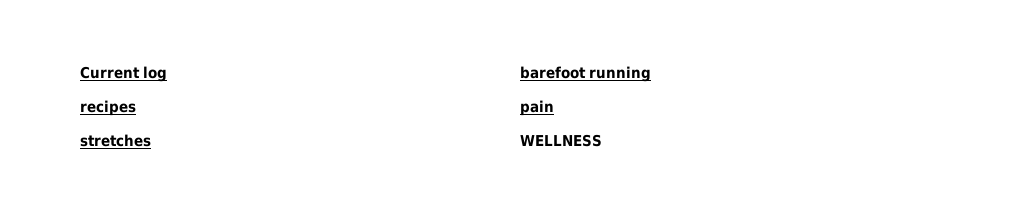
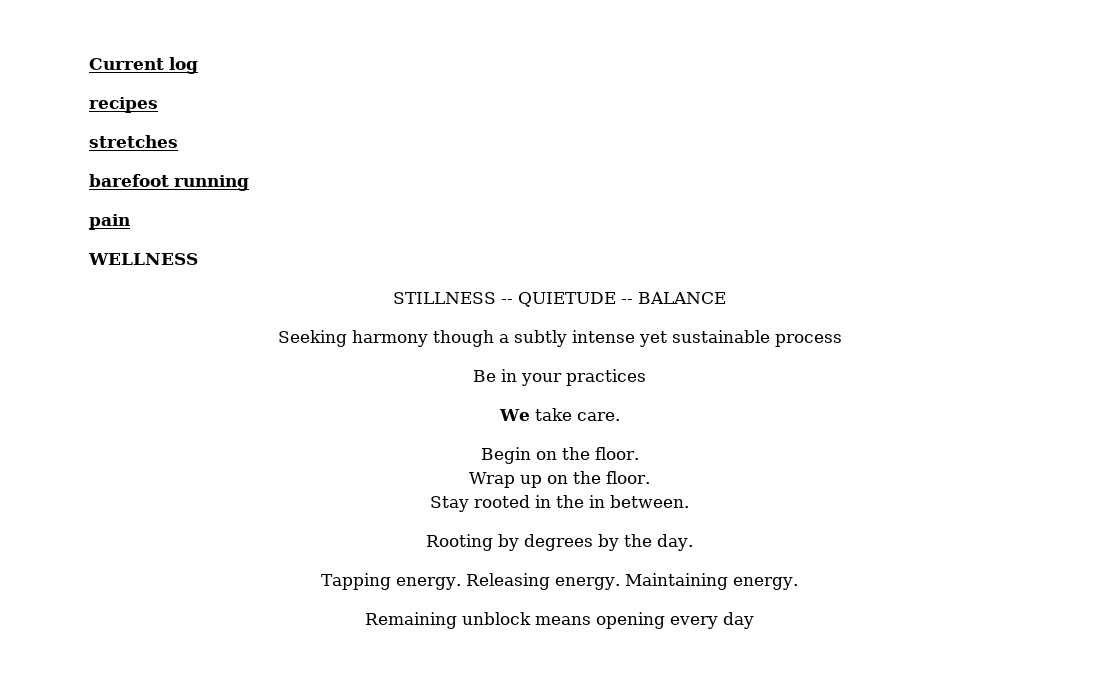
+ STILLNESS -- QUIETUDE -- BALANCE
+ Seeking harmony though a subtly intense yet sustainable process
+ Be in your practices
+ We take care.
+ Begin on the floor.
+ Wrap up on the floor.
+ Stay rooted in the in between.
+ Rooting by degrees by the day.
+ Tapping energy. Releasing energy. Maintaining energy.
+ Remaining unblock means opening every day

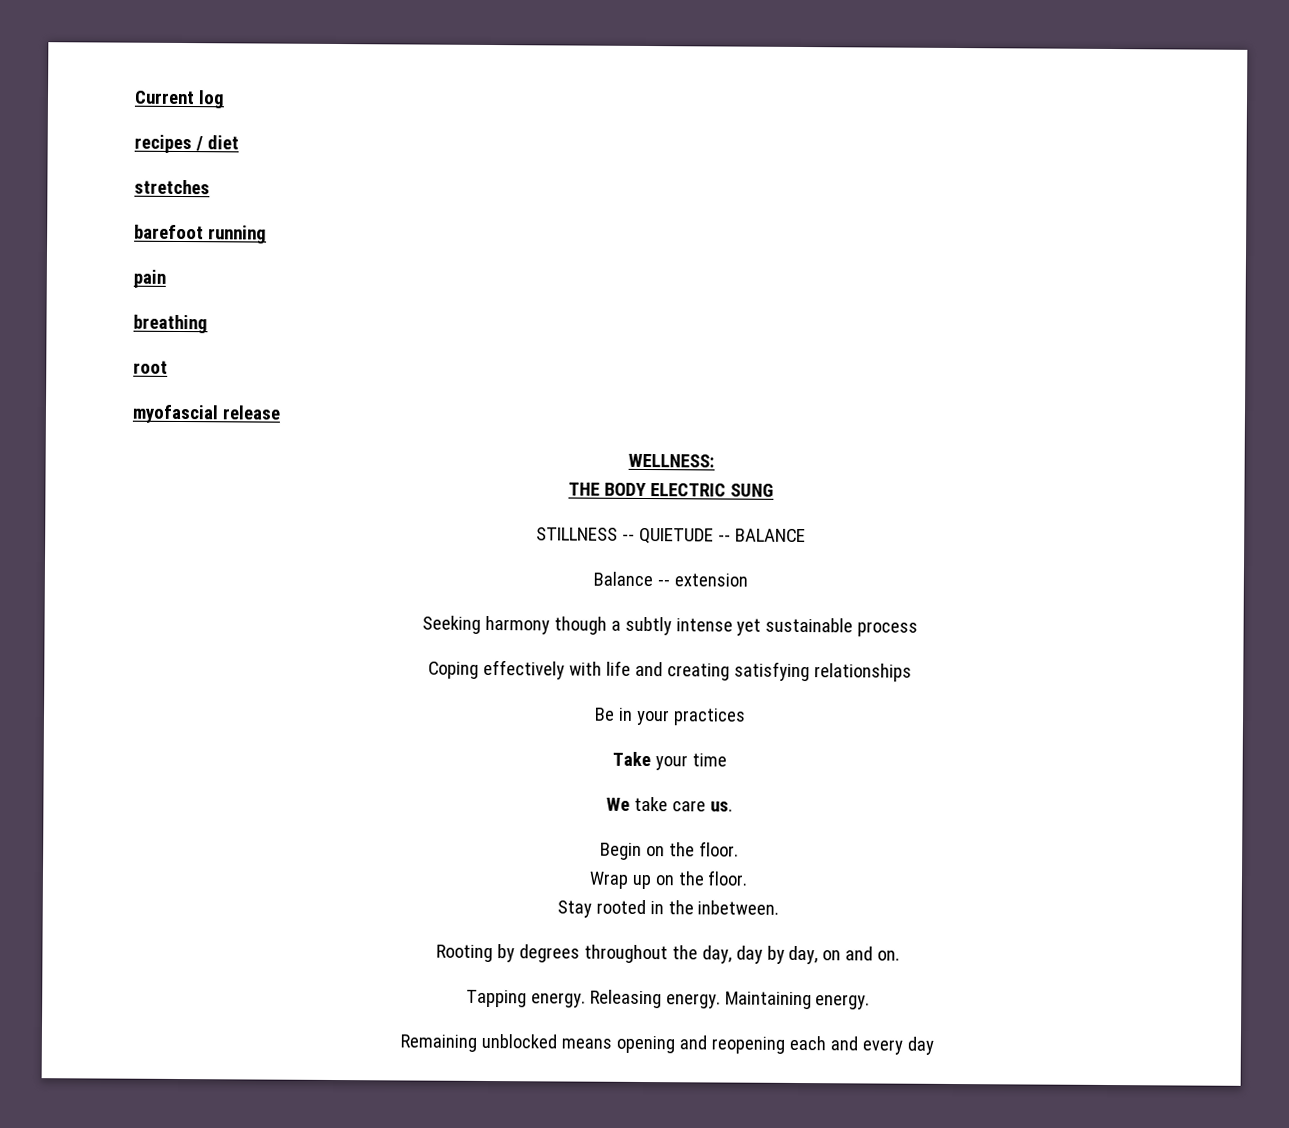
- recipes
+ recipes / diet
- WELLNESS
+ breathing
+ root
+ myofascial release
+ WELLNESS:
+ THE BODY ELECTRIC SUNG
+ Balance -- extension
+ Coping effectively with life and creating satisfying relationships
+ Take your time
- We take care.
+ We take care us.
- Stay rooted in the in between.
+ Stay rooted in the inbetween.
- Rooting by degrees by the day.
+ Rooting by degrees throughout the day, day by day, on and on.
- Remaining unblock means opening every day
+ Remaining unblocked means opening and reopening each and every day

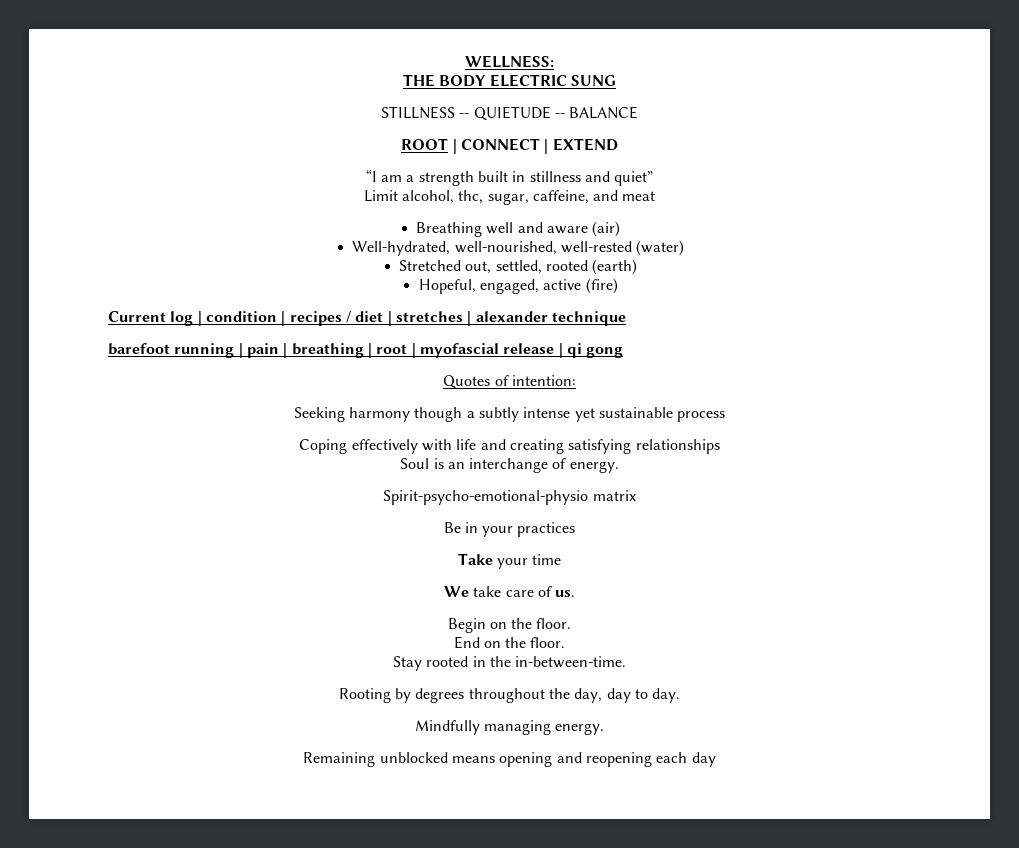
- Current log
- recipes / diet
- stretches
- barefoot running
- pain
- breathing
- root
- myofascial release
- Balance -- extension
+ ROOT | CONNECT | EXTEND
+ “I am a strength built in stillness and quiet”
+ Limit alcohol, thc, sugar, caffeine, and meat
+ Breathing well and aware (air)
+ Well-hydrated, well-nourished, well-rested (water)
+ Stretched out, settled, rooted (earth)
+ Hopeful, engaged, active (fire)
+ Current log | condition | recipes / diet | stretches | alexander technique
+ barefoot running | pain | breathing | root | myofascial release | qi gong
+ Quotes of intention:
+ Soul is an interchange of energy.
+ Spirit-psycho-emotional-physio matrix
- We take care us.
+ We take care of us.
- Wrap up on the floor.
+ End on the floor.
- Stay rooted in the inbetween.
+ Stay rooted in the in-between-time.
- Rooting by degrees throughout the day, day by day, on and on.
- Tapping energy. Releasing energy. Maintaining energy.
+ Rooting by degrees throughout the day, day to day.
+ Mindfully managing energy.
- Remaining unblocked means opening and reopening each and every day
+ Remaining unblocked means opening and reopening each day

